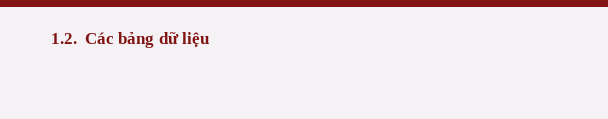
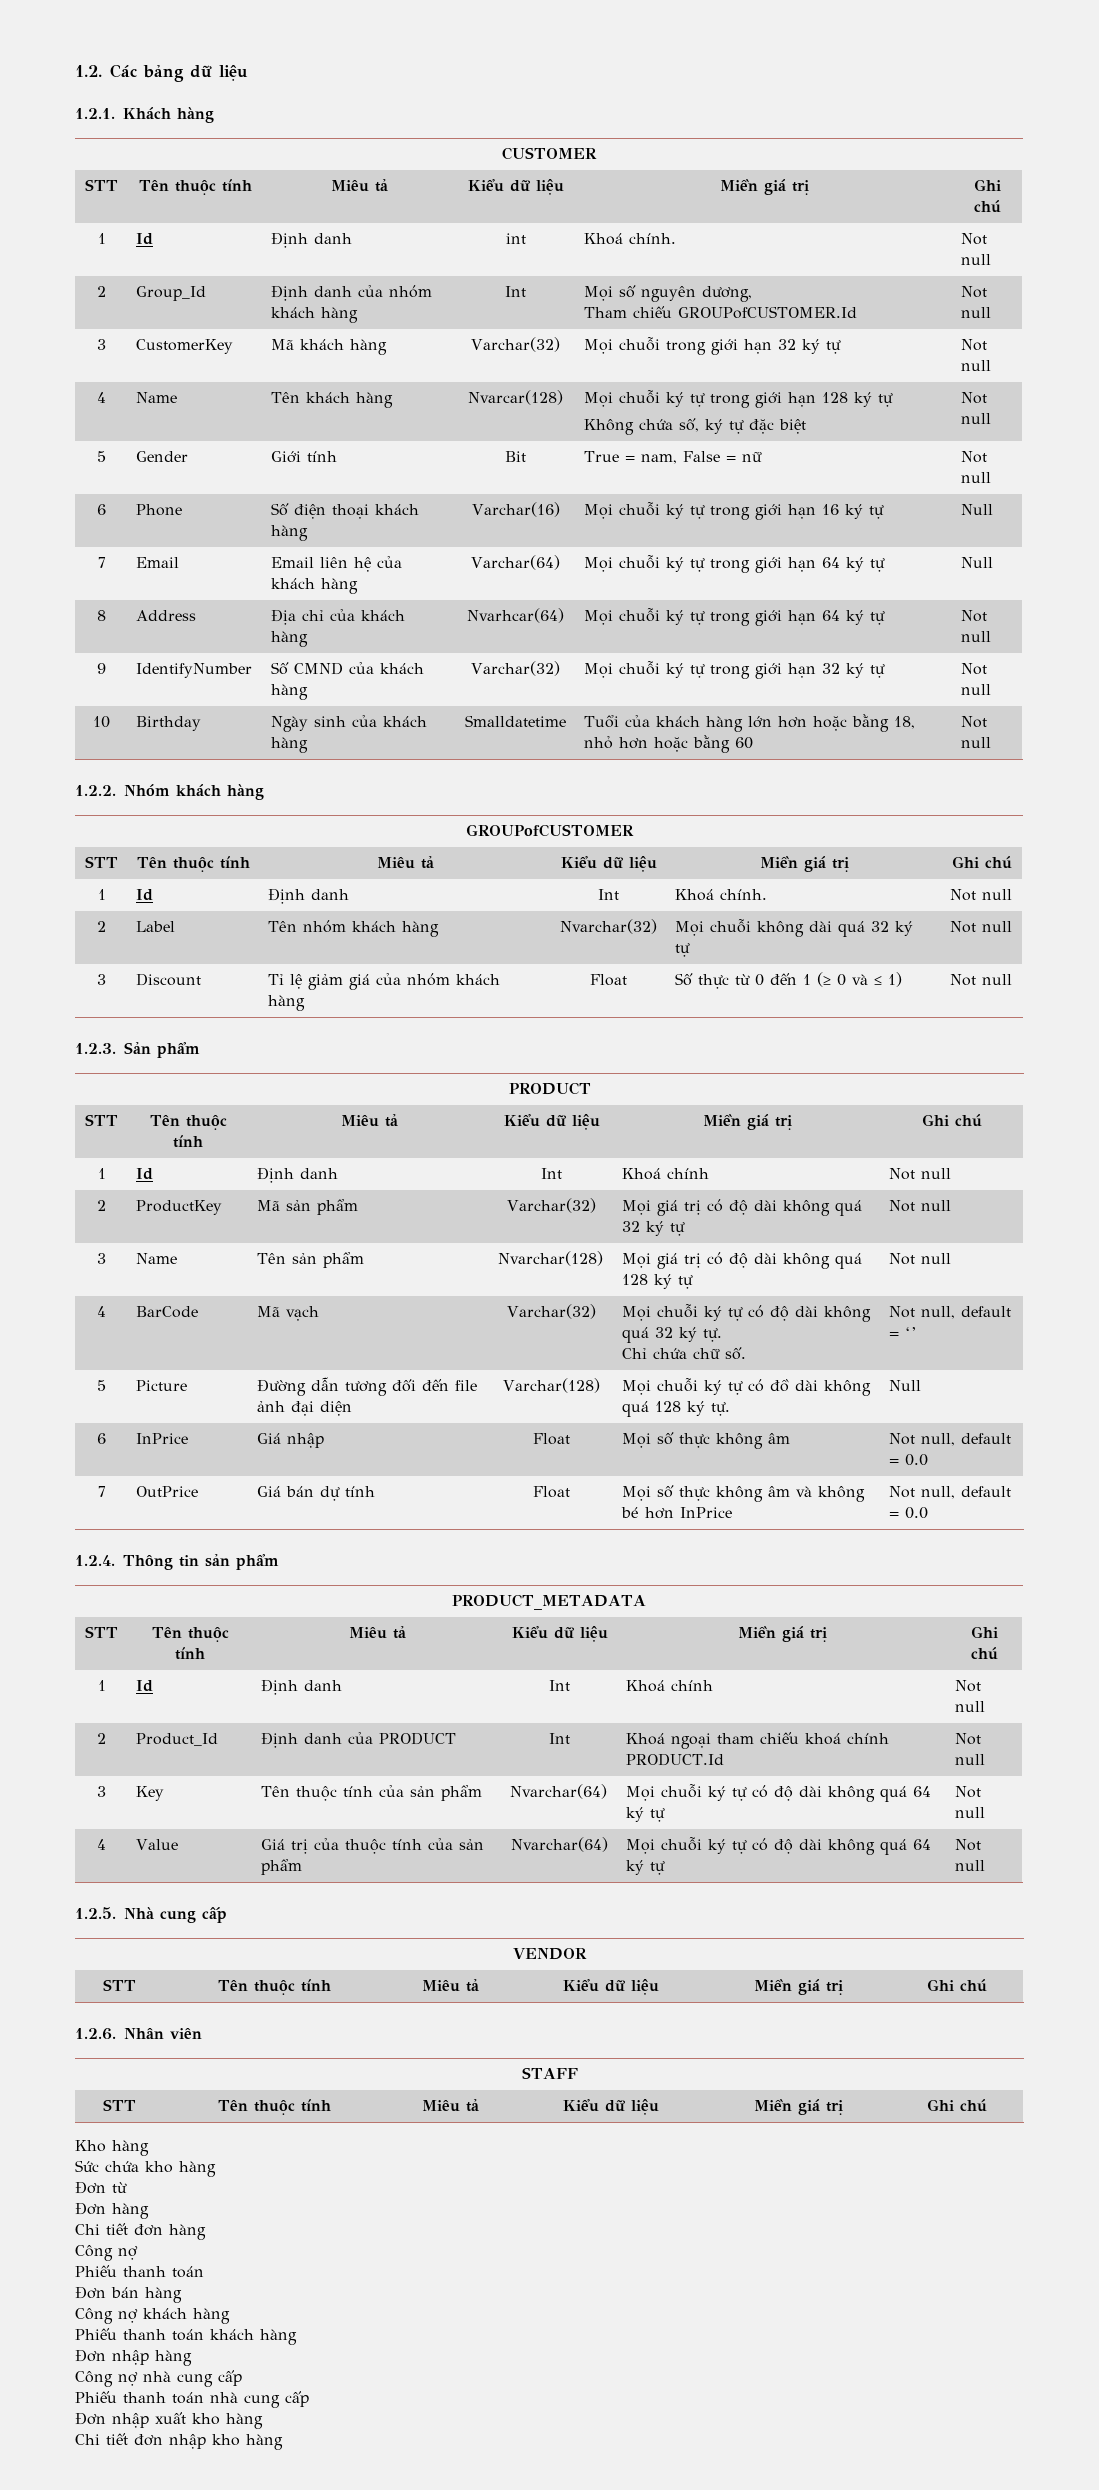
+ 1.2.1. Khách hàng
+ CUSTOMER
+ STT | Tên thuộc tính | Miêu tả | Kiểu dữ liệu | Miền giá trị | Ghi chú
+ 1 | Id | Định danh | int | Khoá chính. | Not null
+ 2 | Group_Id | Định danh của nhóm khách hàng | Int | Mọi số nguyên dương,
+ Tham chiếu GROUPofCUSTOMER.Id | Not null
+ 3 | CustomerKey | Mã khách hàng | Varchar(32) | Mọi chuỗi trong giới hạn 32 ký tự | Not null
+ 4 | Name | Tên khách hàng | Nvarcar(128) | Mọi chuỗi ký tự trong giới hạn 128 ký tự
+ Không chứa số, ký tự đặc biệt | Not null
+ 5 | Gender | Giới tính | Bit | True = nam, False = nữ | Not null
+ 6 | Phone | Số điện thoại khách hàng | Varchar(16) | Mọi chuỗi ký tự trong giới hạn 16 ký tự | Null
+ 7 | Email | Email liên hệ của khách hàng | Varchar(64) | Mọi chuỗi ký tự trong giới hạn 64 ký tự | Null
+ 8 | Address | Địa chỉ của khách hàng | Nvarhcar(64) | Mọi chuỗi ký tự trong giới hạn 64 ký tự | Not null
+ 9 | IdentifyNumber | Số CMND của khách hàng | Varchar(32) | Mọi chuỗi ký tự trong giới hạn 32 ký tự | Not null
+ 10 | Birthday | Ngày sinh của khách hàng | Smalldatetime | Tuổi của khách hàng lớn hơn hoặc bằng 18, nhỏ hơn hoặc bằng 60 | Not null
+ 1.2.2. Nhóm khách hàng
+ GROUPofCUSTOMER
+ STT | Tên thuộc tính | Miêu tả | Kiểu dữ liệu | Miền giá trị | Ghi chú
+ 1 | Id | Định danh | Int | Khoá chính. | Not null
+ 2 | Label | Tên nhóm khách hàng | Nvarchar(32) | Mọi chuỗi không dài quá 32 ký tự | Not null
+ 3 | Discount | Tỉ lệ giảm giá của nhóm khách hàng | Float | Số thực từ 0 đến 1 (≥ 0 và ≤ 1) | Not null
+ 1.2.3. Sản phẩm
+ PRODUCT
+ STT | Tên thuộc tính | Miêu tả | Kiểu dữ liệu | Miền giá trị | Ghi chú
+ 1 | Id | Định danh | Int | Khoá chính | Not null
+ 2 | ProductKey | Mã sản phẩm | Varchar(32) | Mọi giá trị có độ dài không quá 32 ký tự | Not null
+ 3 | Name | Tên sản phẩm | Nvarchar(128) | Mọi giá trị có độ dài không quá 128 ký tự | Not null
+ 4 | BarCode | Mã vạch | Varchar(32) | Mọi chuỗi ký tự có độ dài không quá 32 ký tự.
+ Chỉ chứa chữ số. | Not null, default = ‘’
+ 5 | Picture | Đường dẫn tương đối đến file ảnh đại diện | Varchar(128) | Mọi chuỗi ký tự có đồ dài không quá 128 ký tự. | Null
+ 6 | InPrice | Giá nhập | Float | Mọi số thực không âm | Not null, default = 0.0
+ 7 | OutPrice | Giá bán dự tính | Float | Mọi số thực không âm và không bé hơn InPrice | Not null, default = 0.0
+ 1.2.4. Thông tin sản phẩm
+ PRODUCT_METADATA
+ STT | Tên thuộc tính | Miêu tả | Kiểu dữ liệu | Miền giá trị | Ghi chú
+ 1 | Id | Định danh | Int | Khoá chính | Not null
+ 2 | Product_Id | Định danh của PRODUCT | Int | Khoá ngoại tham chiếu khoá chính PRODUCT.Id | Not null
+ 3 | Key | Tên thuộc tính của sản phẩm | Nvarchar(64) | Mọi chuỗi ký tự có độ dài không quá 64 ký tự | Not null
+ 4 | Value | Giá trị của thuộc tính của sản phẩm | Nvarchar(64) | Mọi chuỗi ký tự có độ dài không quá 64 ký tự | Not null
+ 1.2.5. Nhà cung cấp
+ VENDOR
+ STT | Tên thuộc tính | Miêu tả | Kiểu dữ liệu | Miền giá trị | Ghi chú
+ 1.2.6. Nhân viên
+ STAFF
+ STT | Tên thuộc tính | Miêu tả | Kiểu dữ liệu | Miền giá trị | Ghi chú
+ Kho hàng
+ Sức chứa kho hàng
+ Đơn từ
+ Đơn hàng
+ Chi tiết đơn hàng
+ Công nợ
+ Phiếu thanh toán
+ Đơn bán hàng
+ Công nợ khách hàng
+ Phiếu thanh toán khách hàng
+ Đơn nhập hàng
+ Công nợ nhà cung cấp
+ Phiếu thanh toán nhà cung cấp
+ Đơn nhập xuất kho hàng
+ Chi tiết đơn nhập kho hàng

